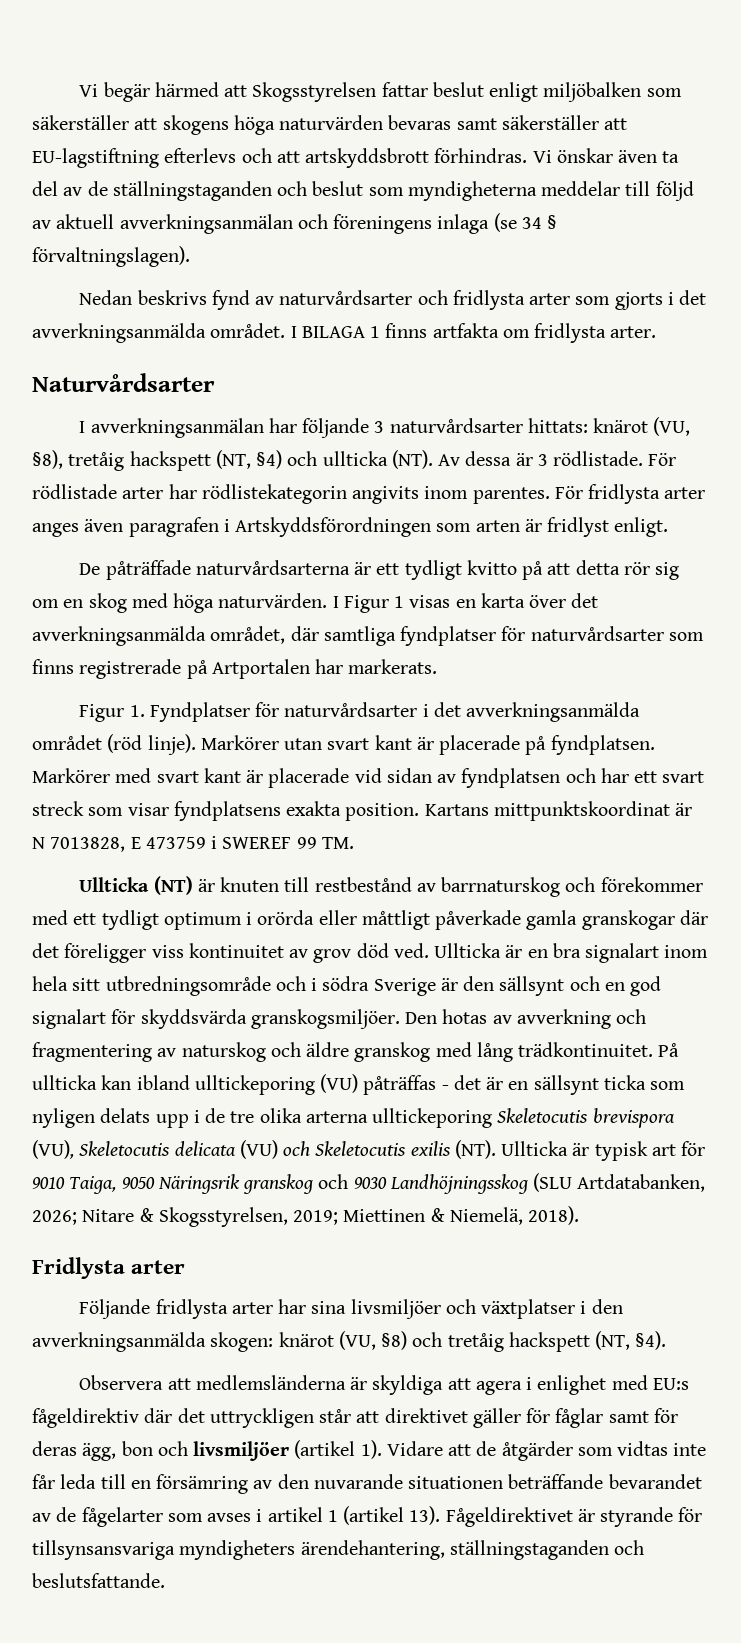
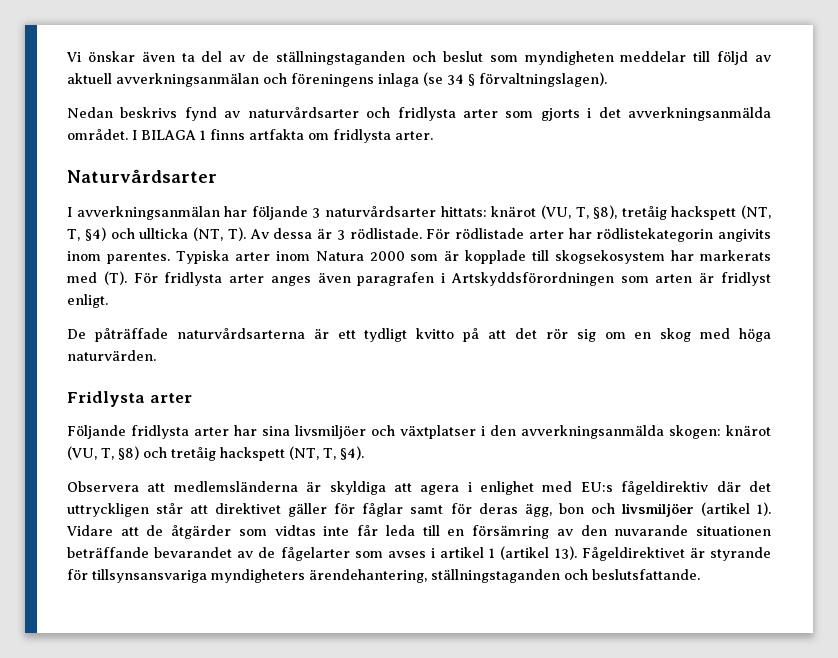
- Vi begär härmed att Skogsstyrelsen fattar beslut enligt miljöbalken som säkerställer att skogens höga naturvärden bevaras samt säkerställer att EU-lagstiftning efterlevs och att artskyddsbrott förhindras. Vi önskar även ta del av de ställningstaganden och beslut som myndigheterna meddelar till följd av aktuell avverkningsanmälan och föreningens inlaga (se 34 § förvaltningslagen).
+ Vi önskar även ta del av de ställningstaganden och beslut som myndigheten meddelar till följd av aktuell avverkningsanmälan och föreningens inlaga (se 34 § förvaltningslagen).
- I avverkningsanmälan har följande 3 naturvårdsarter hittats: knärot (VU, §8), tretåig hackspett (NT, §4) och ullticka (NT). Av dessa är 3 rödlistade.
+ I avverkningsanmälan har följande 3 naturvårdsarter hittats: knärot (VU, T, §8), tretåig hackspett (NT, T, §4) och ullticka (NT, T). Av dessa är 3 rödlistade.
- För fridlysta arter anges även paragrafen i Artskyddsförordningen som arten är fridlyst enligt.
+ Typiska arter inom Natura 2000 som är kopplade till skogsekosystem har markerats med (T). För fridlysta arter anges även paragrafen i Artskyddsförordningen som arten är fridlyst enligt.
- De påträffade naturvårdsarterna är ett tydligt kvitto på att detta rör sig om en skog med höga naturvärden. I Figur 1 visas en karta över det avverkningsanmälda området, där samtliga fyndplatser för naturvårdsarter som finns registrerade på Artportalen har markerats.
- Figur 1. Fyndplatser för naturvårdsarter i det avverkningsanmälda området (röd linje). Markörer utan svart kant är placerade på fyndplatsen. Markörer med svart kant är placerade vid sidan av fyndplatsen och har ett svart streck som visar fyndplatsens exakta position. Kartans mittpunktskoordinat är N 7013828, E 473759 i SWEREF 99 TM.
- Ullticka (NT) är knuten till restbestånd av barrnaturskog och förekommer med ett tydligt optimum i orörda eller måttligt påverkade gamla granskogar där det föreligger viss kontinuitet av grov död ved. Ullticka är en bra signalart inom hela sitt utbredningsområde och i södra Sverige är den sällsynt och en god signalart för skyddsvärda granskogsmiljöer. Den hotas av avverkning och fragmentering av naturskog och äldre granskog med lång trädkontinuitet. På ullticka kan ibland ulltickeporing (VU) påträffas - det är en sällsynt ticka som nyligen delats upp i de tre olika arterna ulltickeporing Skeletocutis brevispora (VU), Skeletocutis delicata (VU) och Skeletocutis exilis (NT). Ullticka är typisk art för 9010 Taiga, 9050 Näringsrik granskog och 9030 Landhöjningsskog (SLU Artdatabanken, 2026; Nitare & Skogsstyrelsen, 2019; Miettinen & Niemelä, 2018).
+ De påträffade naturvårdsarterna är ett tydligt kvitto på att det rör sig om en skog med höga naturvärden.
- Följande fridlysta arter har sina livsmiljöer och växtplatser i den avverkningsanmälda skogen: knärot (VU, §8) och tretåig hackspett (NT, §4).
+ Följande fridlysta arter har sina livsmiljöer och växtplatser i den avverkningsanmälda skogen: knärot (VU, T, §8) och tretåig hackspett (NT, T, §4).

